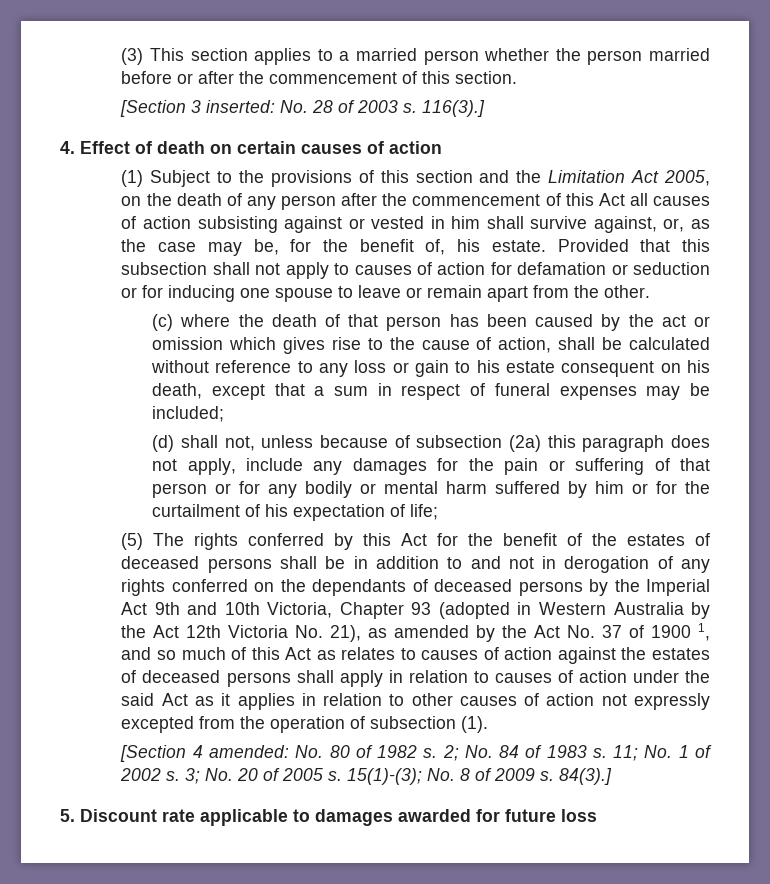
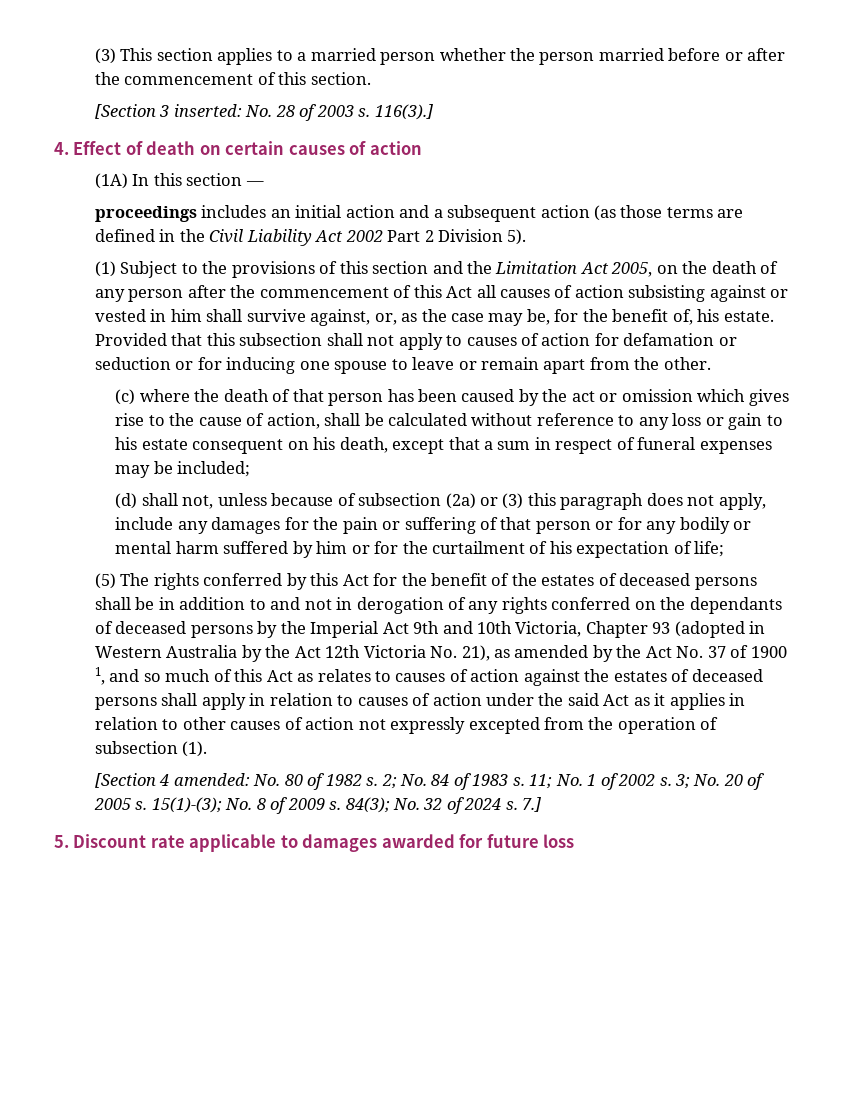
+ (1A) In this section —
+ proceedings includes an initial action and a subsequent action (as those terms are defined in the Civil Liability Act 2002 Part 2 Division 5).
- (d) shall not, unless because of subsection (2a) this paragraph does not apply, include any damages for the pain or suffering of that person or for any bodily or mental harm suffered by him or for the curtailment of his expectation of life;
+ (d) shall not, unless because of subsection (2a) or (3) this paragraph does not apply, include any damages for the pain or suffering of that person or for any bodily or mental harm suffered by him or for the curtailment of his expectation of life;
- 84(3).]
+ 84(3); No. 32 of 2024 s. 7.]

